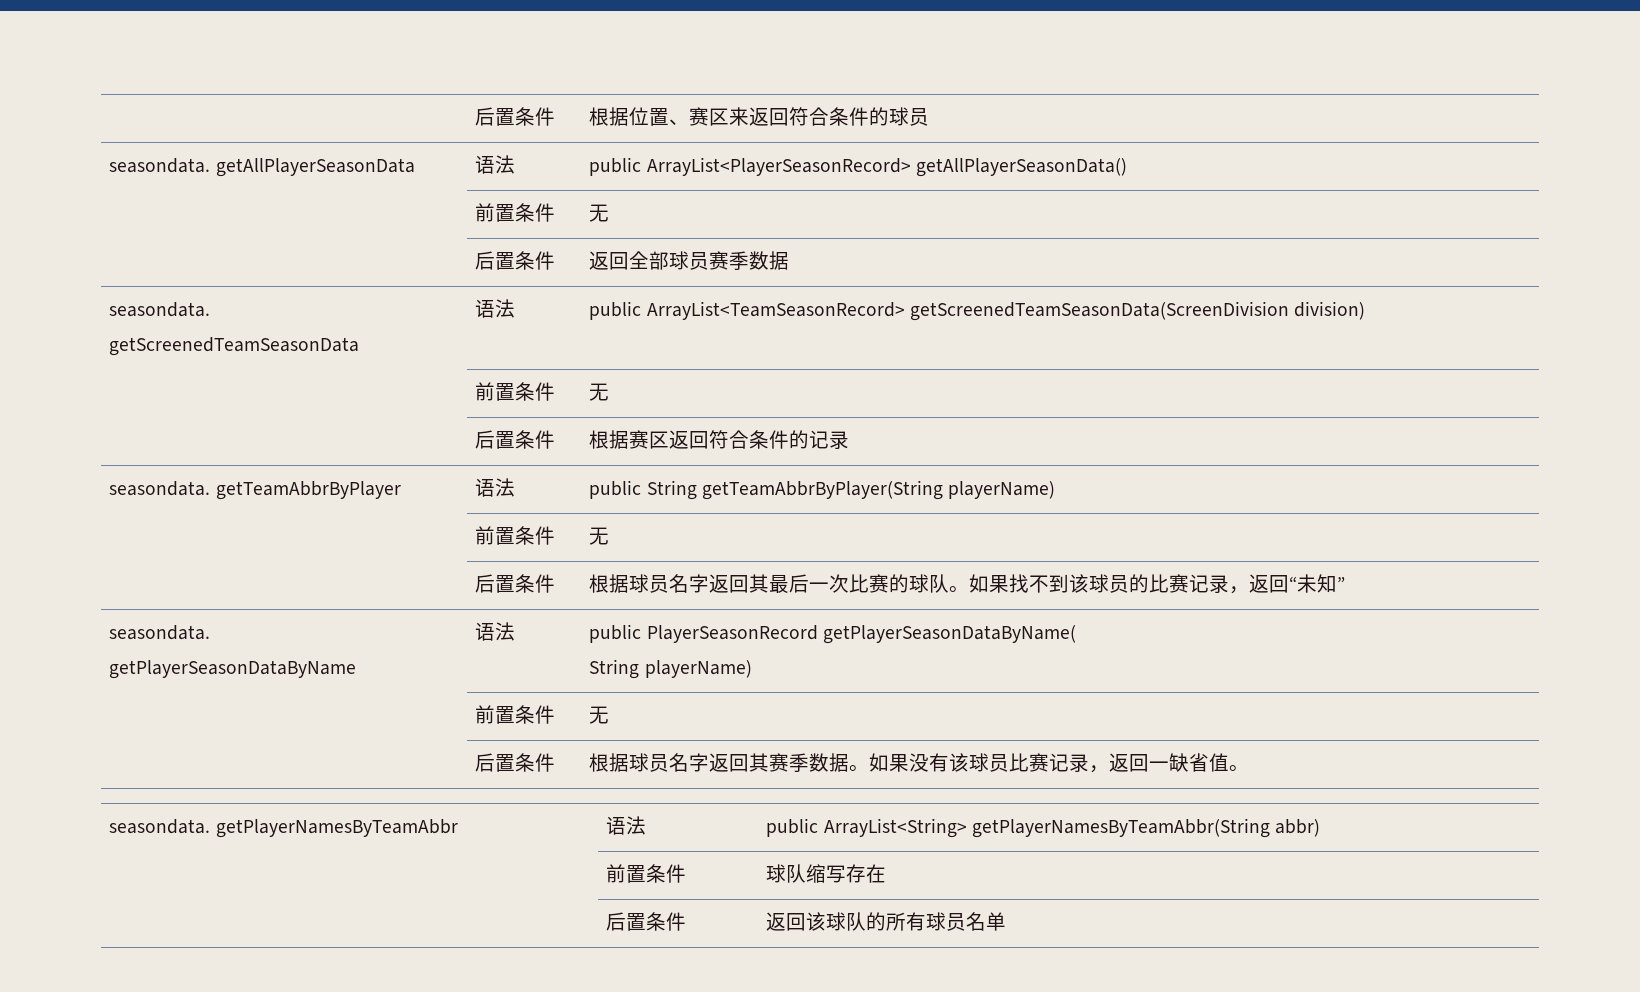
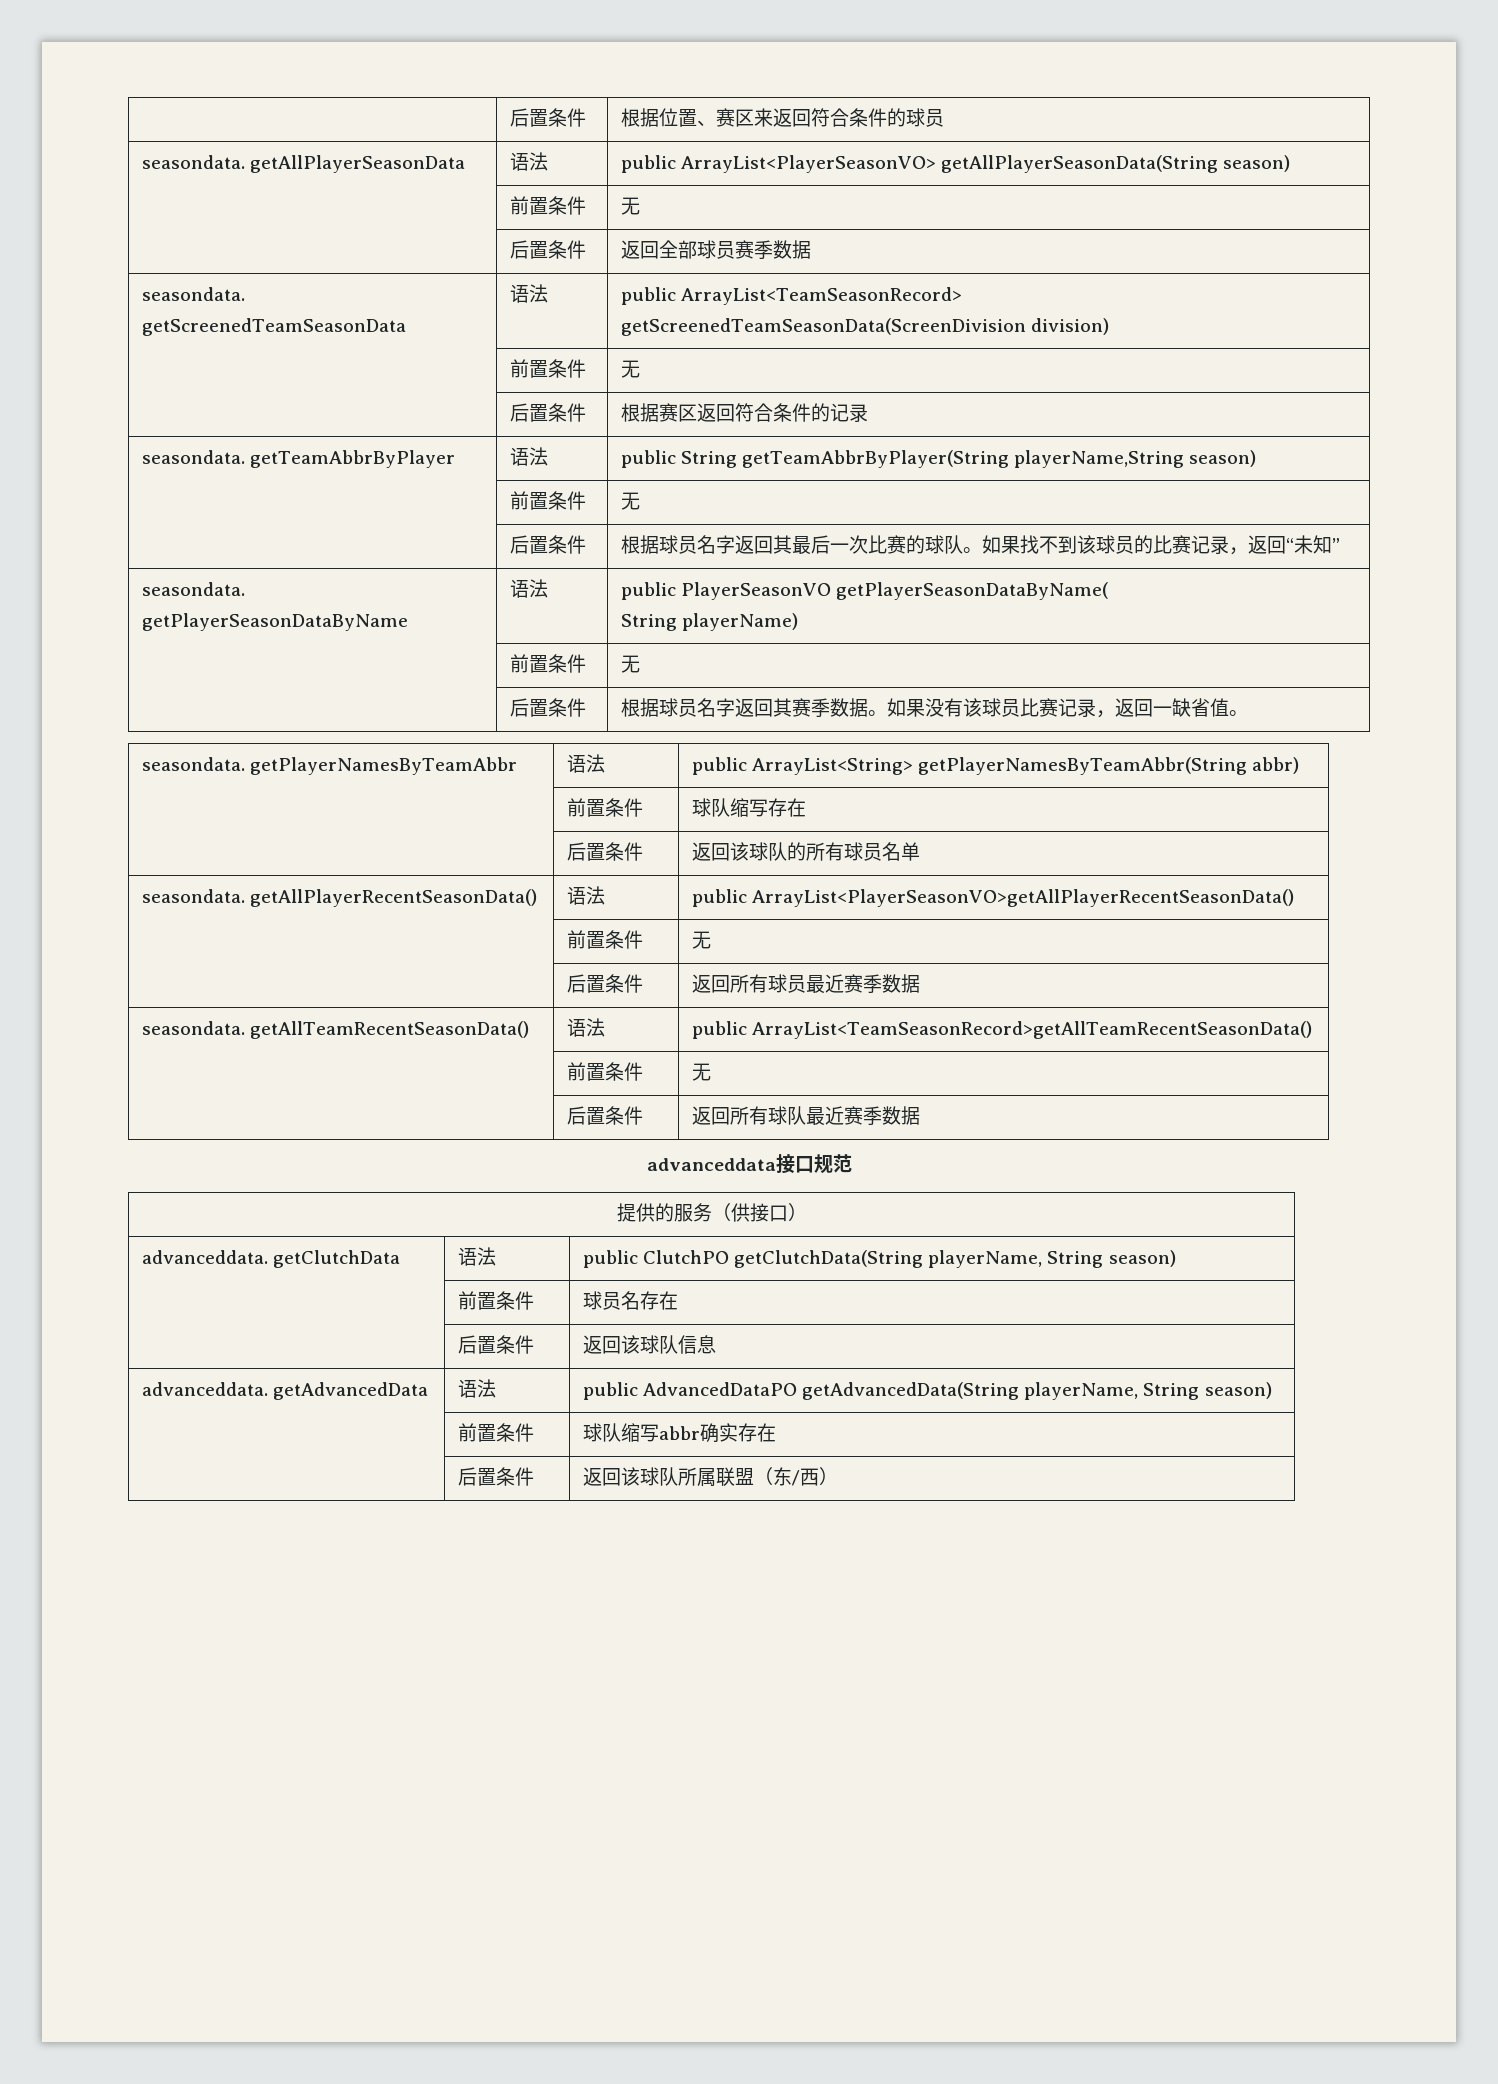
- seasondata. getAllPlayerSeasonData | 语法 | public ArrayList<PlayerSeasonRecord> getAllPlayerSeasonData()
+ seasondata. getAllPlayerSeasonData | 语法 | public ArrayList<PlayerSeasonVO> getAllPlayerSeasonData(String season)
- seasondata. getTeamAbbrByPlayer | 语法 | public String getTeamAbbrByPlayer(String playerName)
+ seasondata. getTeamAbbrByPlayer | 语法 | public String getTeamAbbrByPlayer(String playerName,String season)
- seasondata. getPlayerSeasonDataByName | 语法 | public PlayerSeasonRecord getPlayerSeasonDataByName(
+ seasondata. getPlayerSeasonDataByName | 语法 | public PlayerSeasonVO getPlayerSeasonDataByName(
+ seasondata. getAllPlayerRecentSeasonData() | 语法 | public ArrayList<PlayerSeasonVO>getAllPlayerRecentSeasonData()
+ | 前置条件 | 无
+ | 后置条件 | 返回所有球员最近赛季数据
+ seasondata. getAllTeamRecentSeasonData() | 语法 | public ArrayList<TeamSeasonRecord>getAllTeamRecentSeasonData()
+ | 前置条件 | 无
+ | 后置条件 | 返回所有球队最近赛季数据
+ advanceddata接口规范
+ 提供的服务（供接口）
+ advanceddata. getClutchData | 语法 | public ClutchPO getClutchData(String playerName, String season)
+ | 前置条件 | 球员名存在
+ | 后置条件 | 返回该球队信息
+ advanceddata. getAdvancedData | 语法 | public AdvancedDataPO getAdvancedData(String playerName, String season)
+ | 前置条件 | 球队缩写abbr确实存在
+ | 后置条件 | 返回该球队所属联盟（东/西）

